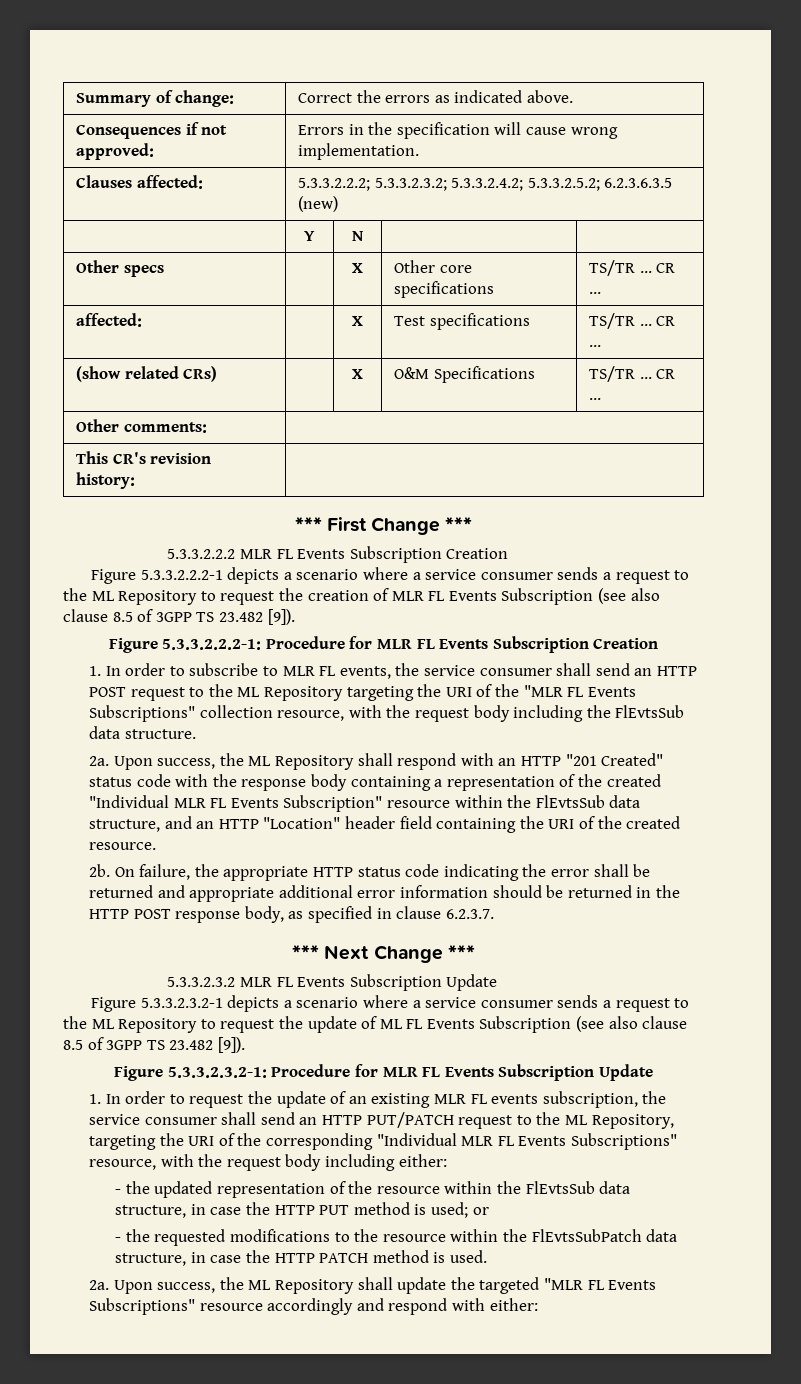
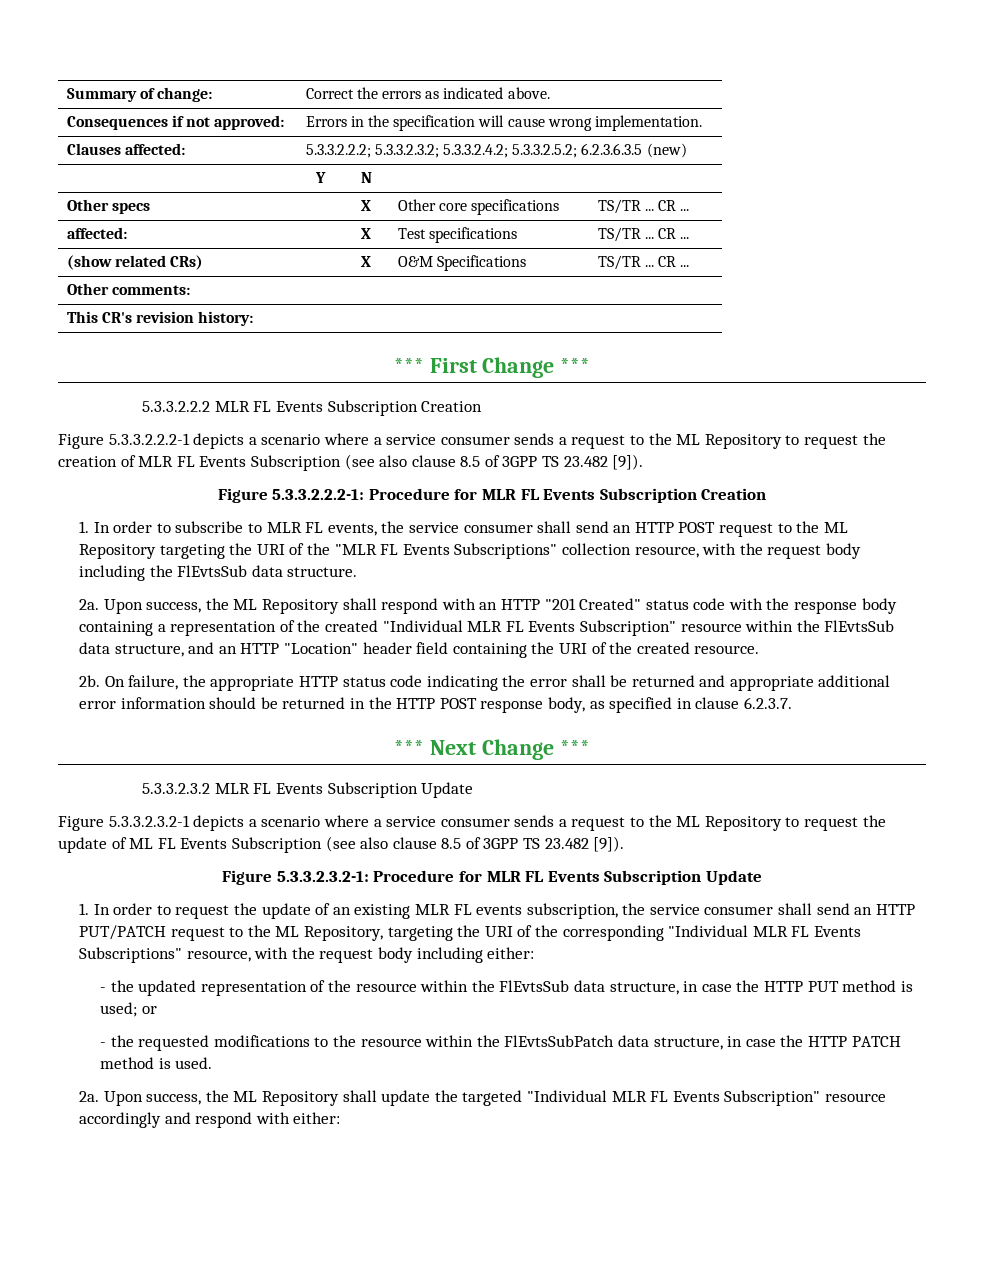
- Upon success, the ML Repository shall update the targeted "MLR FL Events Subscriptions" resource accordingly and respond with either:
+ Upon success, the ML Repository shall update the targeted "Individual MLR FL Events Subscription" resource accordingly and respond with either:

